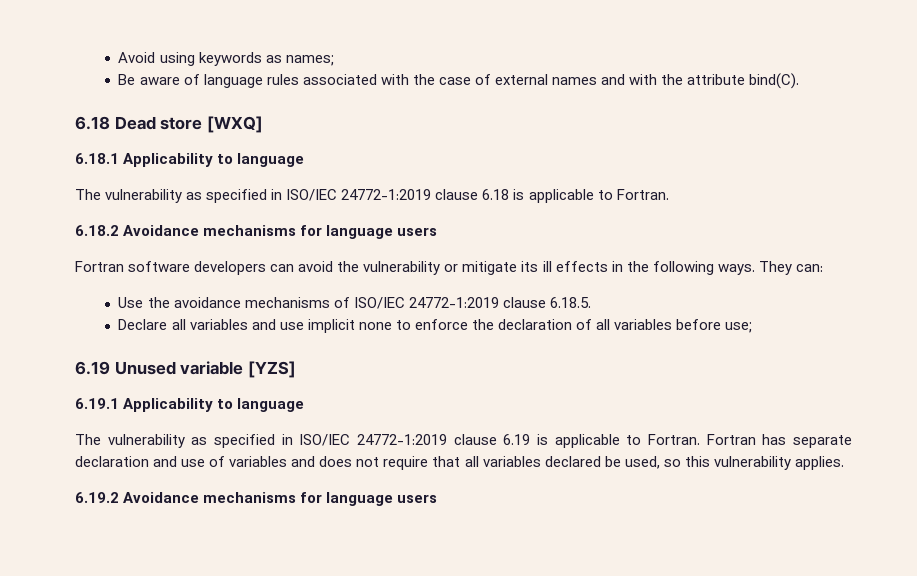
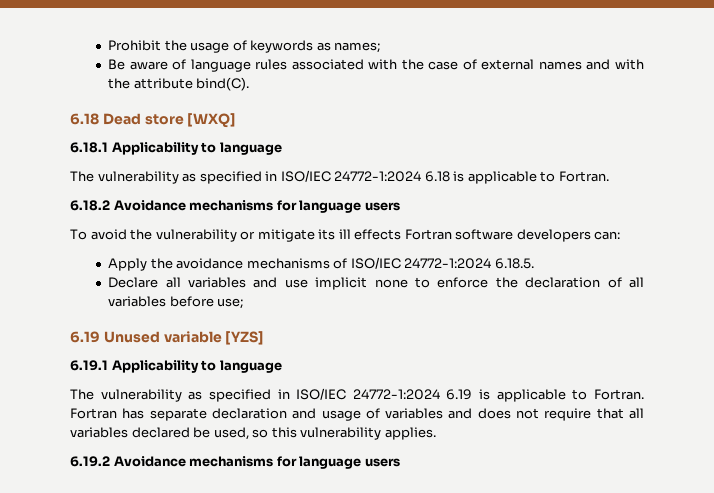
- Avoid using keywords as names;
+ Prohibit the usage of keywords as names;
- The vulnerability as specified in ISO/IEC 24772-1:2019 clause 6.18 is applicable to Fortran.
+ The vulnerability as specified in ISO/IEC 24772-1:2024 6.18 is applicable to Fortran.
- Fortran software developers can avoid the vulnerability or mitigate its ill effects in the following ways. They can:
+ To avoid the vulnerability or mitigate its ill effects Fortran software developers can:
- Use the avoidance mechanisms of ISO/IEC 24772-1:2019 clause 6.18.5.
+ Apply the avoidance mechanisms of ISO/IEC 24772-1:2024 6.18.5.
- The vulnerability as specified in ISO/IEC 24772-1:2019 clause 6.19 is applicable to Fortran.
+ The vulnerability as specified in ISO/IEC 24772-1:2024 6.19 is applicable to Fortran.
- Fortran has separate declaration and use of variables and does not require that all variables declared be used, so this vulnerability applies.
+ Fortran has separate declaration and usage of variables and does not require that all variables declared be used, so this vulnerability applies.

